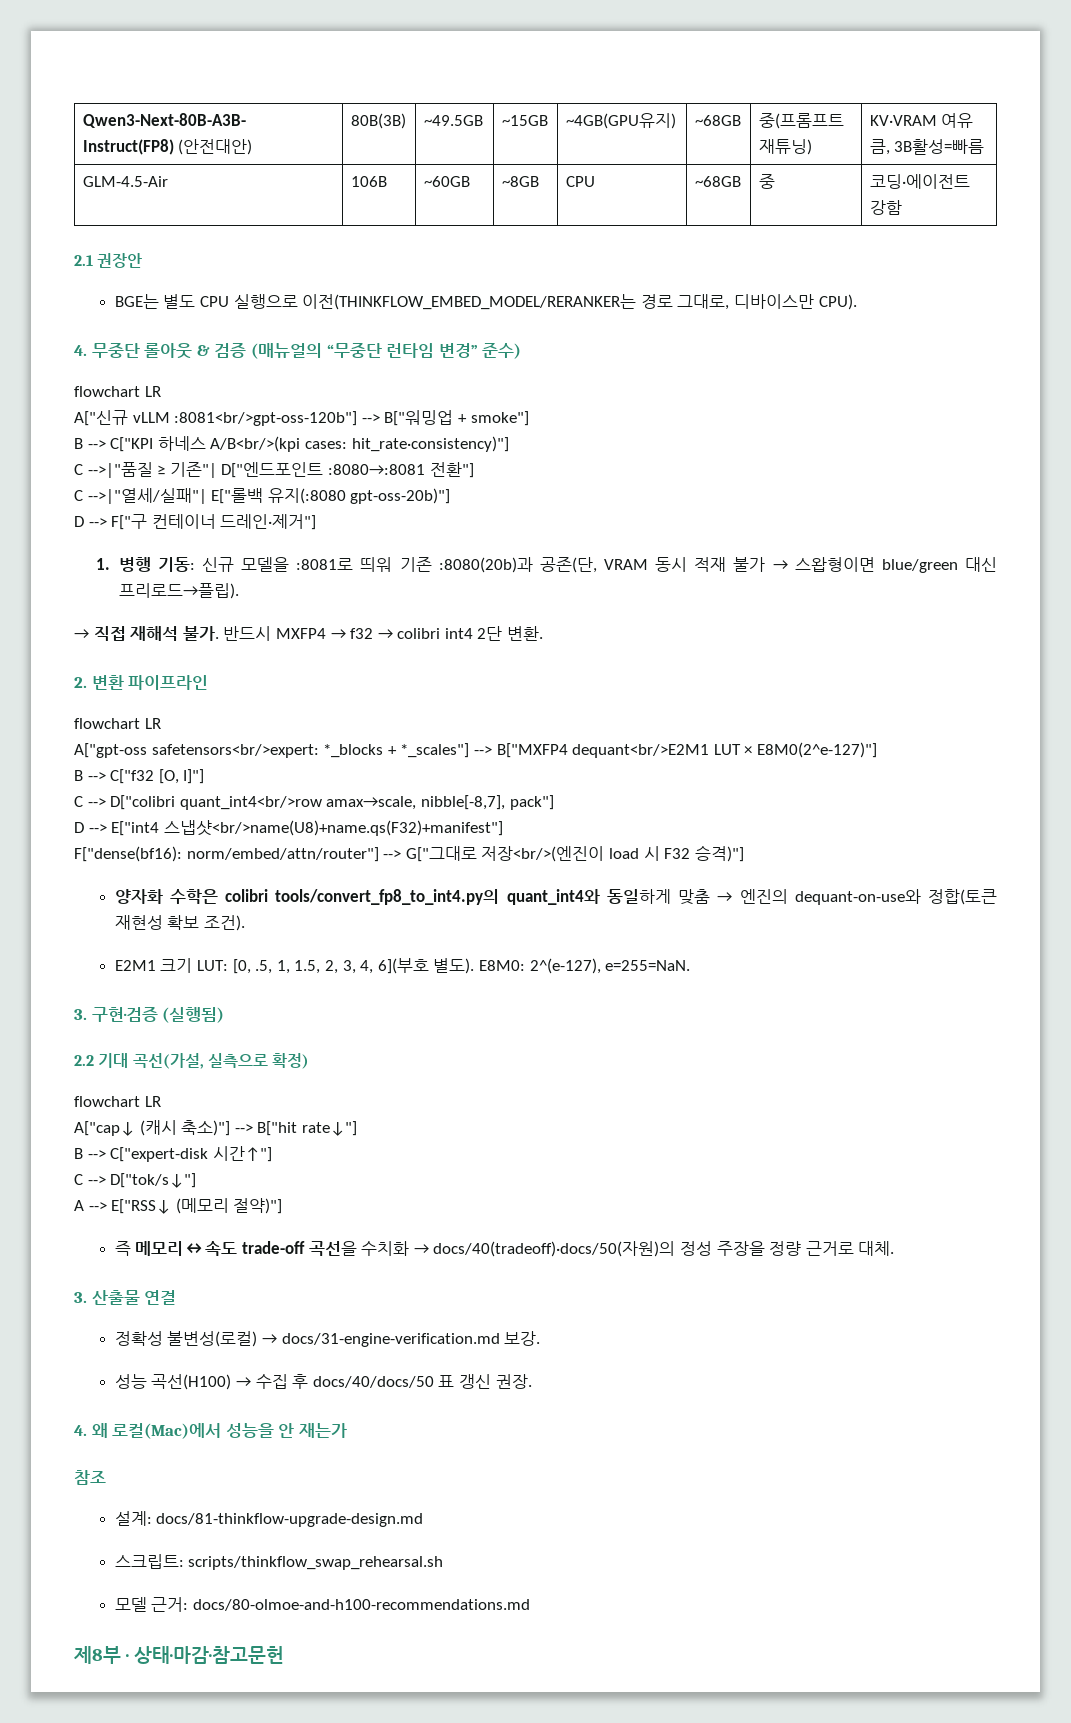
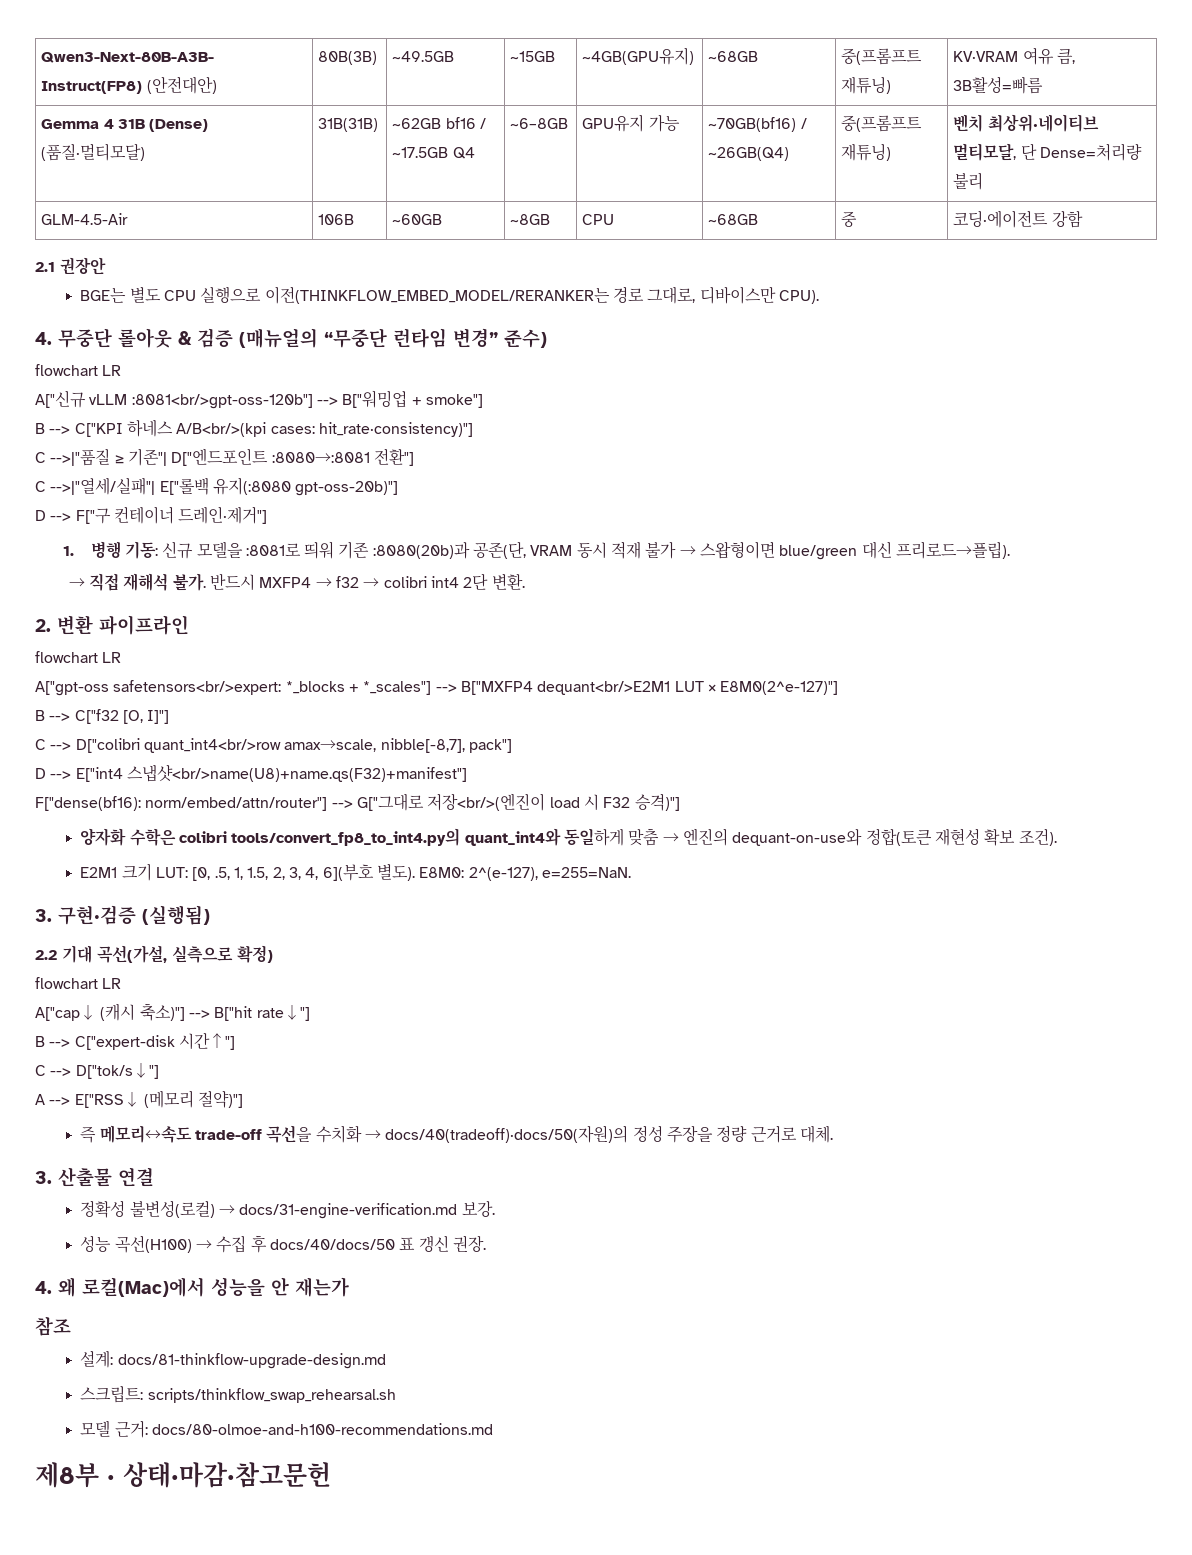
+ Gemma 4 31B (Dense) (품질·멀티모달) | 31B(31B) | ~62GB bf16 / ~17.5GB Q4 | ~6–8GB | GPU유지 가능 | ~70GB(bf16) / ~26GB(Q4) | 중(프롬프트 재튜닝) | 벤치 최상위·네이티브 멀티모달, 단 Dense=처리량 불리

